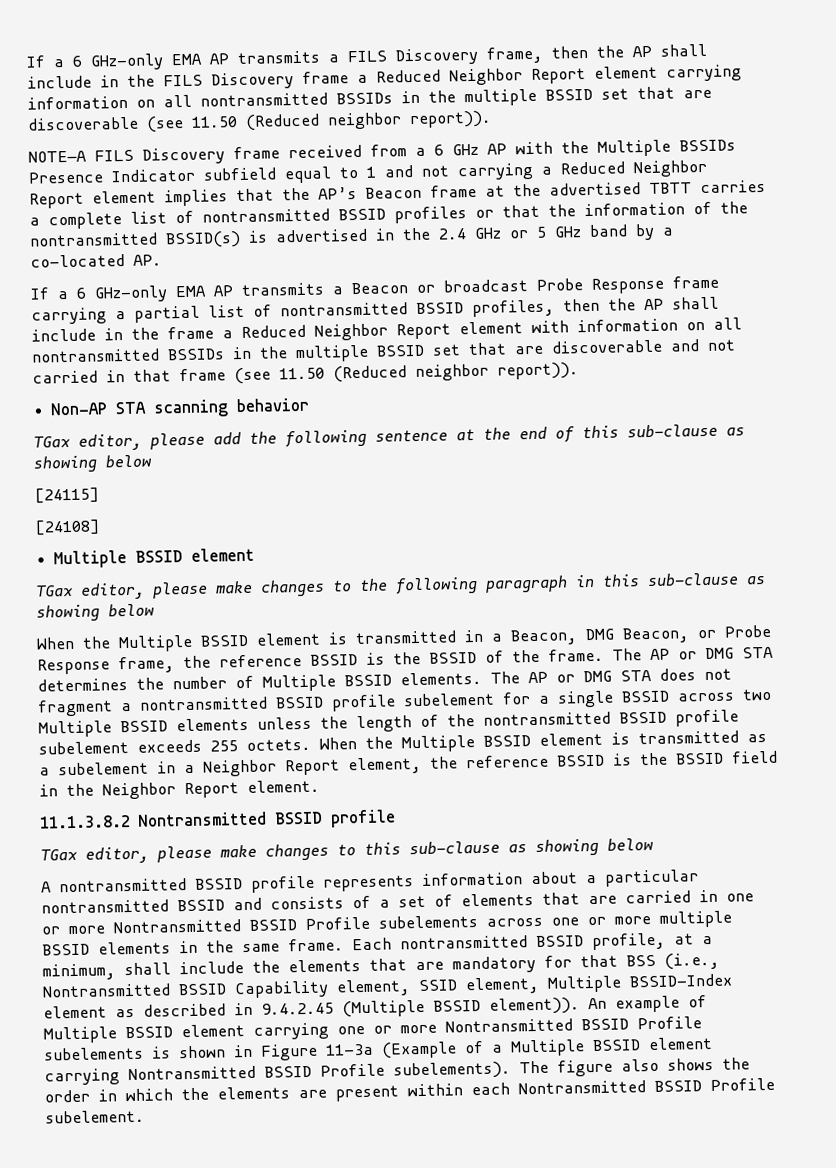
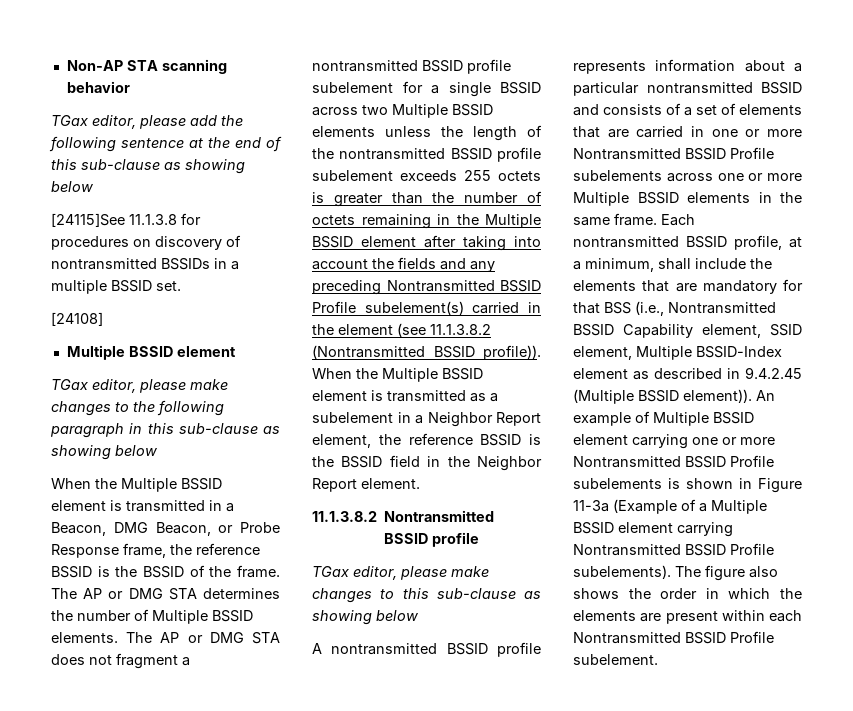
- If a 6 GHz-only EMA AP transmits a FILS Discovery frame, then the AP shall include in the FILS Discovery frame a Reduced Neighbor Report element carrying information on all nontransmitted BSSIDs in the multiple BSSID set that are discoverable (see 11.50 (Reduced neighbor report)).
- NOTE—A FILS Discovery frame received from a 6 GHz AP with the Multiple BSSIDs Presence Indicator subfield equal to 1 and not carrying a Reduced Neighbor Report element implies that the AP’s Beacon frame at the advertised TBTT carries a complete list of nontransmitted BSSID profiles or that the information of the nontransmitted BSSID(s) is advertised in the 2.4 GHz or 5 GHz band by a co-located AP.
- If a 6 GHz-only EMA AP transmits a Beacon or broadcast Probe Response frame carrying a partial list of nontransmitted BSSID profiles, then the AP shall include in the frame a Reduced Neighbor Report element with information on all nontransmitted BSSIDs in the multiple BSSID set that are discoverable and not carried in that frame (see 11.50 (Reduced neighbor report)).
- [24115]
+ [24115]See 11.1.3.8 for procedures on discovery of nontransmitted BSSIDs in a multiple BSSID set.
- The AP or DMG STA does not fragment a nontransmitted BSSID profile subelement for a single BSSID across two Multiple BSSID elements unless the length of the nontransmitted BSSID profile subelement exceeds 255 octets.
+ The AP or DMG STA does not fragment a nontransmitted BSSID profile subelement for a single BSSID across two Multiple BSSID elements unless the length of the nontransmitted BSSID profile subelement exceeds 255 octets is greater than the number of octets remaining in the Multiple BSSID element after taking into account the fields and any preceding Nontransmitted BSSID Profile subelement(s) carried in the element (see 11.1.3.8.2 (Nontransmitted BSSID profile)).
- A nontransmitted BSSID profile represents information about a particular nontransmitted BSSID and consists of a set of elements that are carried in one or more Nontransmitted BSSID Profile subelements across one or more multiple BSSID elements in the same frame.
+ A nontransmitted BSSID profile represents information about a particular nontransmitted BSSID and consists of a set of elements that are carried in one or more Nontransmitted BSSID Profile subelements across one or more Multiple BSSID elements in the same frame.

